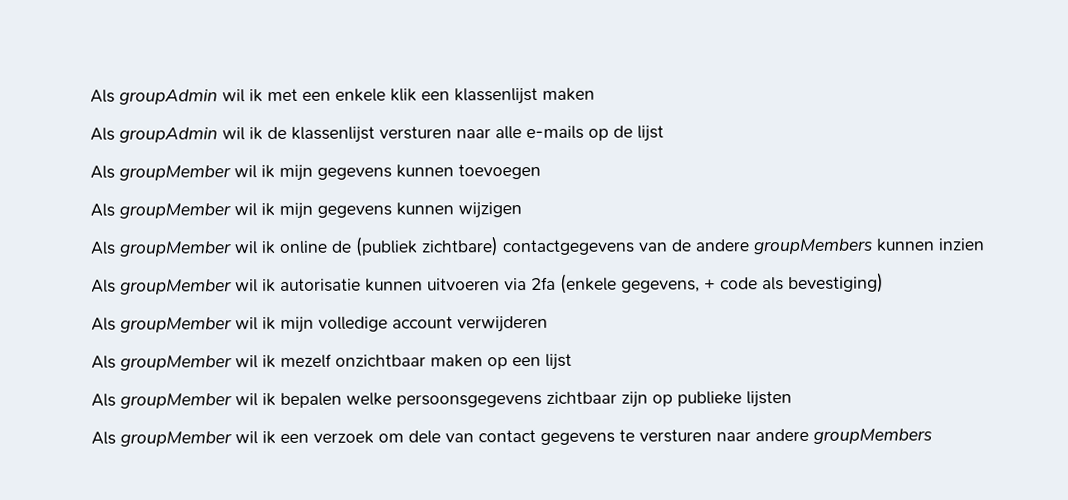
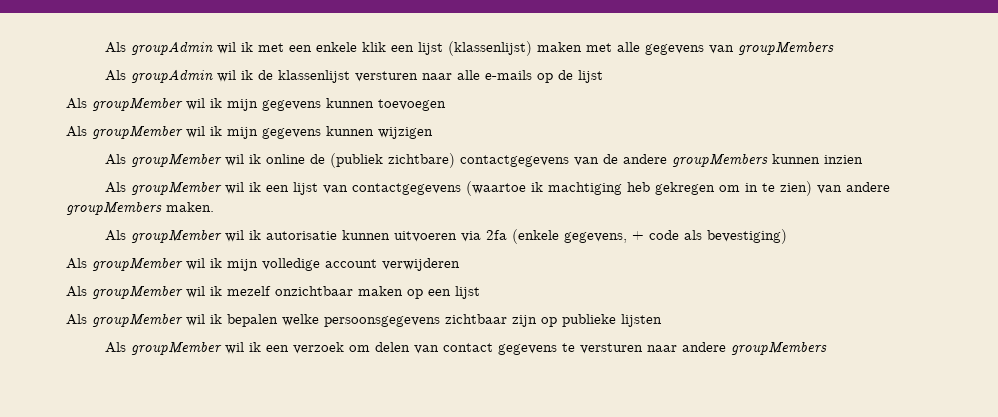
- Als groupAdmin wil ik met een enkele klik een klassenlijst maken
+ Als groupAdmin wil ik met een enkele klik een lijst (klassenlijst) maken met alle gegevens van groupMembers
+ Als groupMember wil ik een lijst van contactgegevens (waartoe ik machtiging heb gekregen om in te zien) van andere groupMembers maken.
- Als groupMember wil ik een verzoek om dele van contact gegevens te versturen naar andere groupMembers
+ Als groupMember wil ik een verzoek om delen van contact gegevens te versturen naar andere groupMembers

